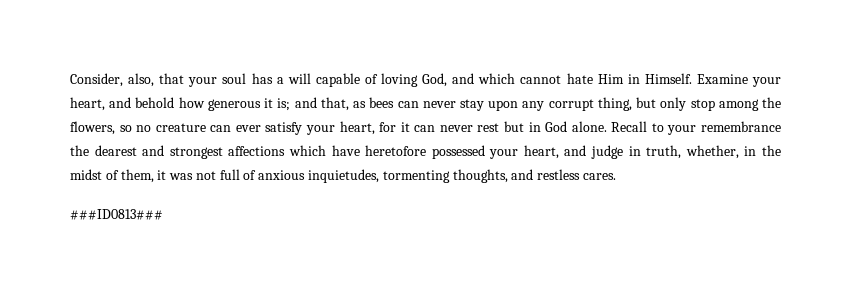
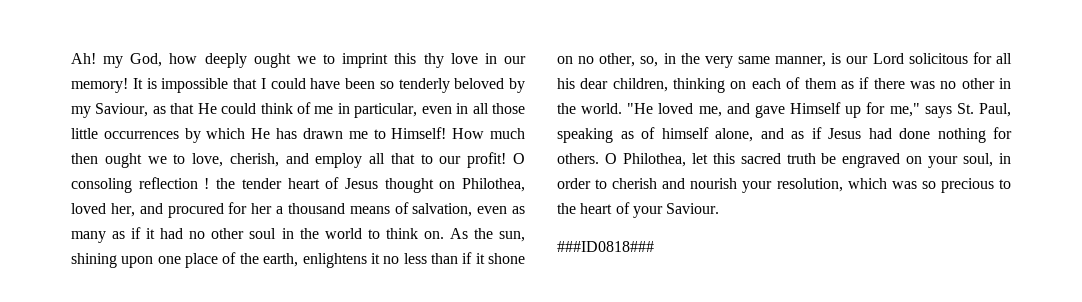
- Consider, also, that your soul has a will capable of loving God, and which cannot hate Him in Himself. Examine your heart, and behold how generous it is; and that, as bees can never stay upon any corrupt thing, but only stop among the flowers, so no creature can ever satisfy your heart, for it can never rest but in God alone. Recall to your remembrance the dearest and strongest affections which have heretofore possessed your heart, and judge in truth, whether, in the midst of them, it was not full of anxious inquietudes, tormenting thoughts, and restless cares.
- ###ID0813###
+ Ah! my God, how deeply ought we to imprint this thy love in our memory! It is impossible that I could have been so tenderly beloved by my Saviour, as that He could think of me in particular, even in all those little occurrences by which He has drawn me to Himself! How much then ought we to love, cherish, and employ all that to our profit! O consoling reflection ! the tender heart of Jesus thought on Philothea, loved her, and procured for her a thousand means of salvation, even as many as if it had no other soul in the world to think on. As the sun, shining upon one place of the earth, enlightens it no less than if it shone on no other, so, in the very same manner, is our Lord solicitous for all his dear children, thinking on each of them as if there was no other in the world. "He loved me, and gave Himself up for me," says St. Paul, speaking as of himself alone, and as if Jesus had done nothing for others. O Philothea, let this sacred truth be engraved on your soul, in order to cherish and nourish your resolution, which was so precious to the heart of your Saviour.
+ ###ID0818###

